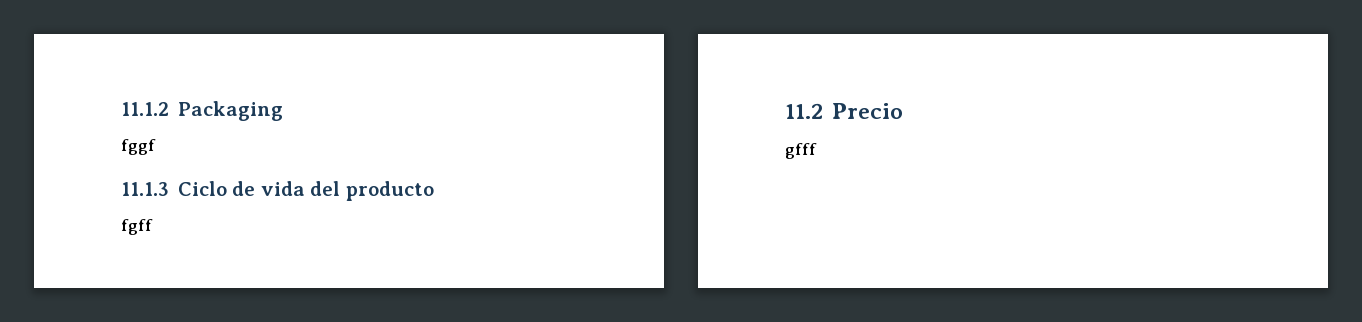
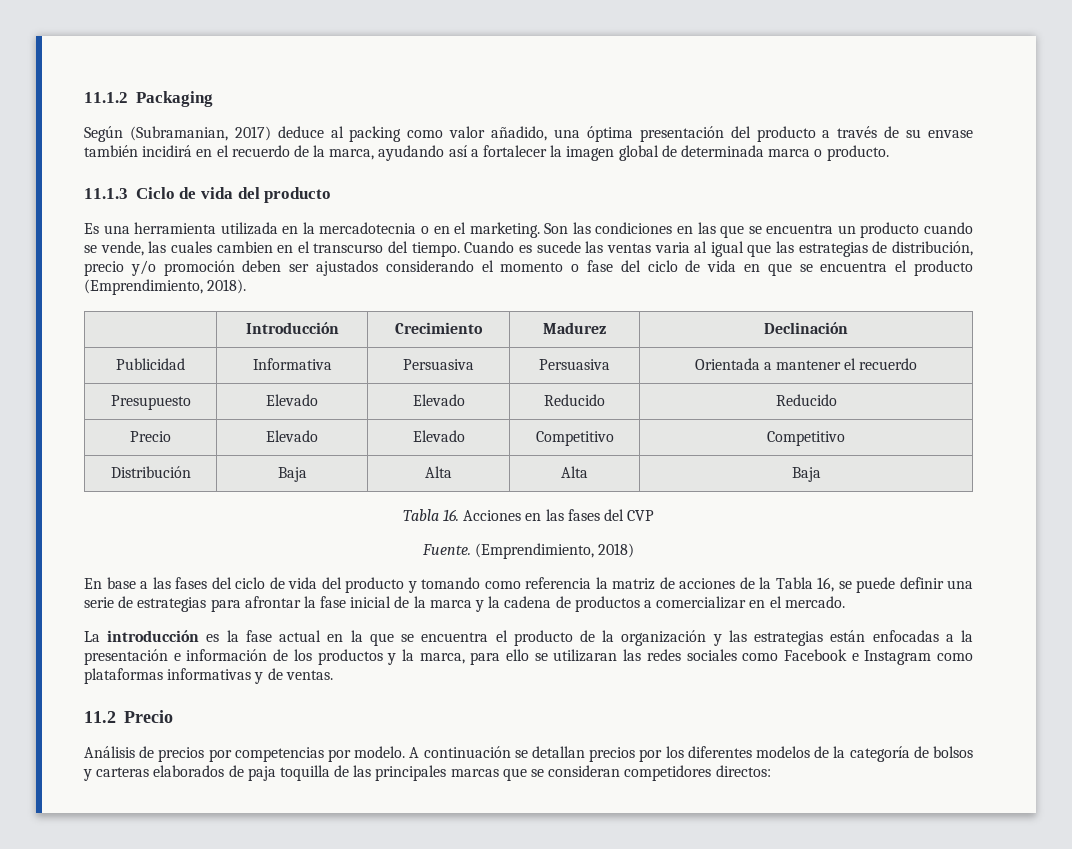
- fggf
+ Según (Subramanian, 2017) deduce al packing como valor añadido, una óptima presentación del producto a través de su envase también incidirá en el recuerdo de la marca, ayudando así a fortalecer la imagen global de determinada marca o producto.
- fgff
+ Es una herramienta utilizada en la mercadotecnia o en el marketing. Son las condiciones en las que se encuentra un producto cuando se vende, las cuales cambien en el transcurso del tiempo. Cuando es sucede las ventas varia al igual que las estrategias de distribución, precio y/o promoción deben ser ajustados considerando el momento o fase del ciclo de vida en que se encuentra el producto (Emprendimiento, 2018).
+ | Introducción | Crecimiento | Madurez | Declinación
+ Publicidad | Informativa | Persuasiva | Persuasiva | Orientada a mantener el recuerdo
+ Presupuesto | Elevado | Elevado | Reducido | Reducido
+ Precio | Elevado | Elevado | Competitivo | Competitivo
+ Distribución | Baja | Alta | Alta | Baja
+ Tabla 16. Acciones en las fases del CVP
+ Fuente. (Emprendimiento, 2018)
+ En base a las fases del ciclo de vida del producto y tomando como referencia la matriz de acciones de la Tabla 16, se puede definir una serie de estrategias para afrontar la fase inicial de la marca y la cadena de productos a comercializar en el mercado.
+ La introducción es la fase actual en la que se encuentra el producto de la organización y las estrategias están enfocadas a la presentación e información de los productos y la marca, para ello se utilizaran las redes sociales como Facebook e Instagram como plataformas informativas y de ventas.
  11.2 Precio
- gfff
+ Análisis de precios por competencias por modelo. A continuación se detallan precios por los diferentes modelos de la categoría de bolsos y carteras elaborados de paja toquilla de las principales marcas que se consideran competidores directos:

